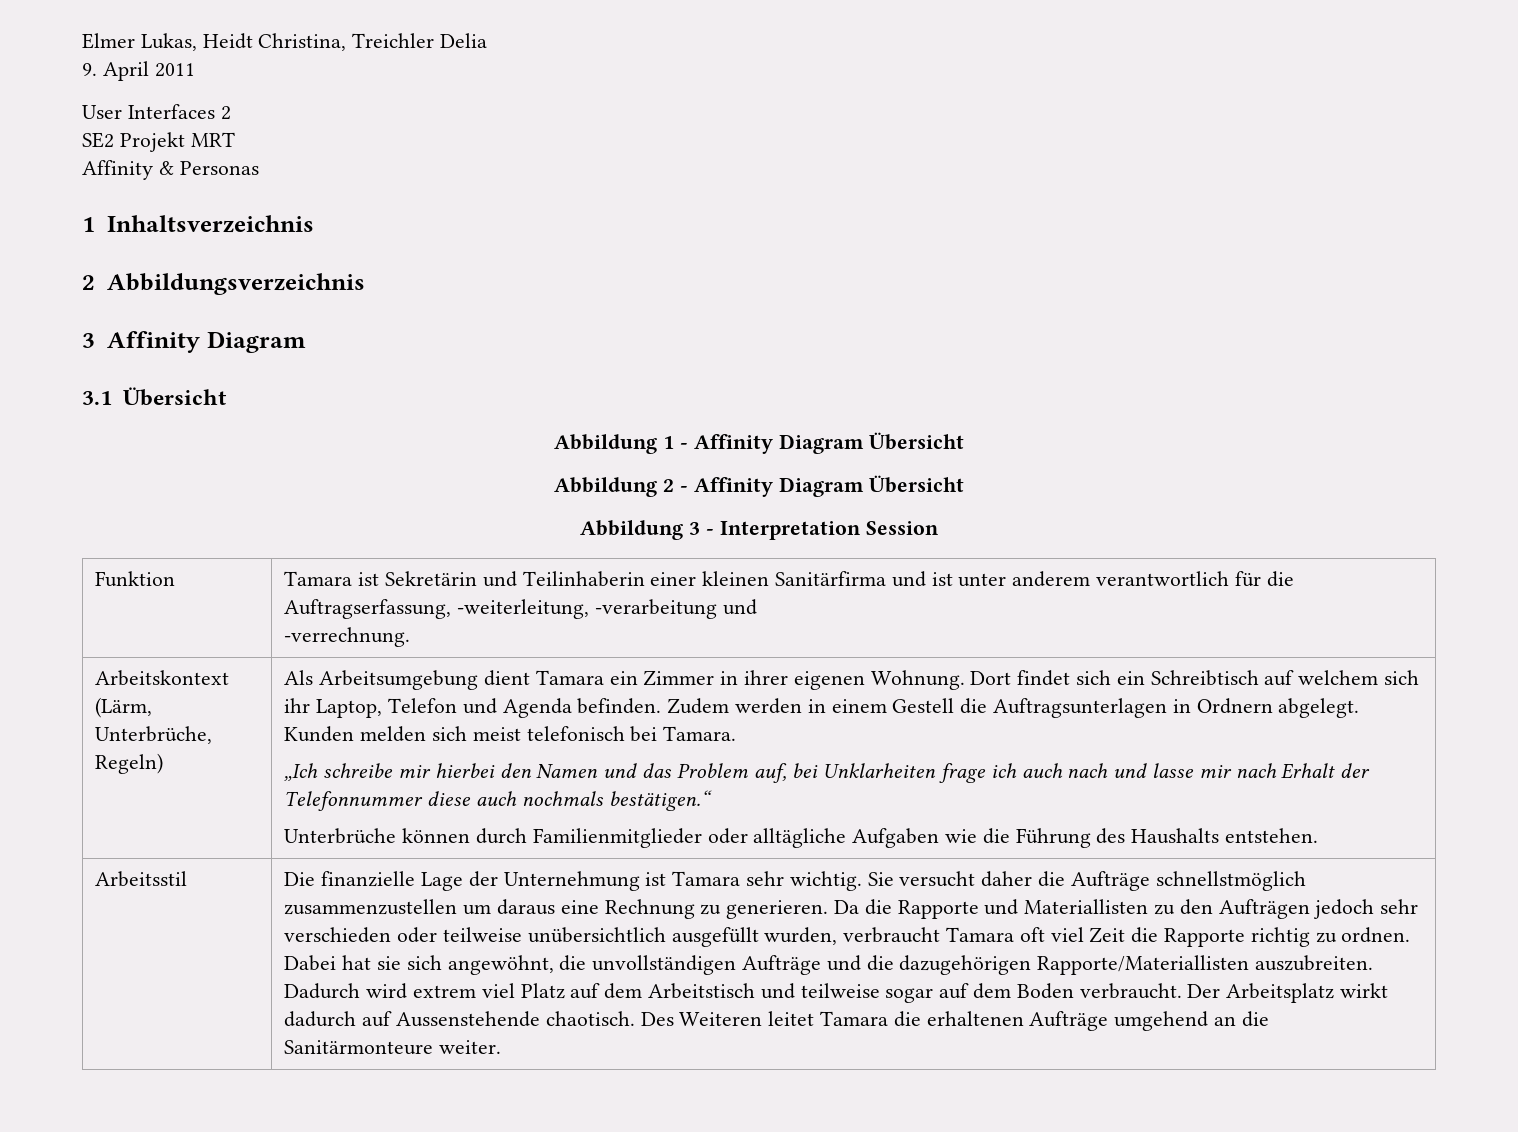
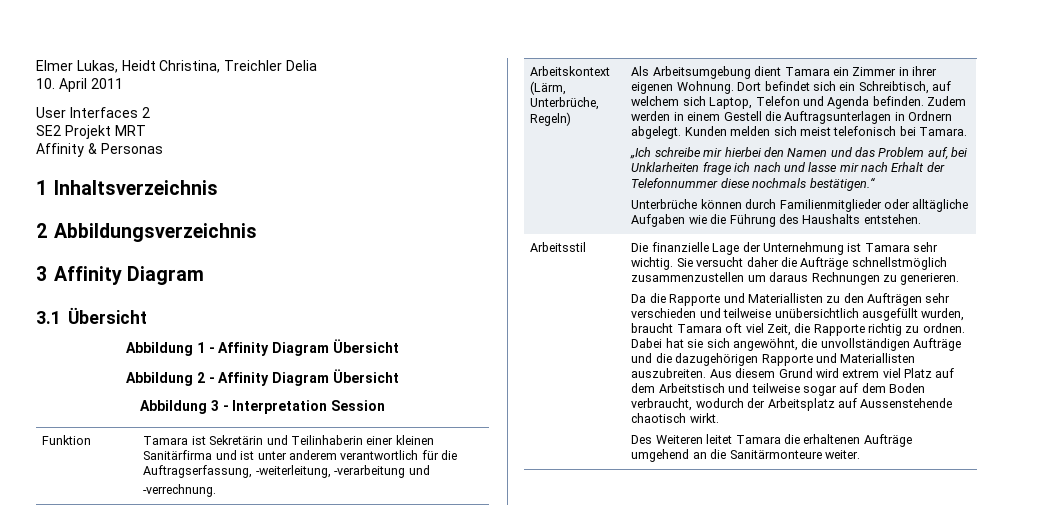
- 9. April 2011
+ 10. April 2011
- Dort findet sich ein Schreibtisch auf welchem sich ihr Laptop, Telefon und Agenda befinden.
+ Dort befindet sich ein Schreibtisch, auf welchem sich Laptop, Telefon und Agenda befinden.
- „Ich schreibe mir hierbei den Namen und das Problem auf, bei Unklarheiten frage ich auch nach und lasse mir nach Erhalt der Telefonnummer diese auch nochmals bestätigen.“
+ „Ich schreibe mir hierbei den Namen und das Problem auf, bei Unklarheiten frage ich nach und lasse mir nach Erhalt der Telefonnummer diese nochmals bestätigen.“
- Sie versucht daher die Aufträge schnellstmöglich zusammenzustellen um daraus eine Rechnung zu generieren. Da die Rapporte und Materiallisten zu den Aufträgen jedoch sehr verschieden oder teilweise unübersichtlich ausgefüllt wurden, verbraucht Tamara oft viel Zeit die Rapporte richtig zu ordnen.
+ Sie versucht daher die Aufträge schnellstmöglich zusammenzustellen um daraus Rechnungen zu generieren.
+ Da die Rapporte und Materiallisten zu den Aufträgen sehr verschieden und teilweise unübersichtlich ausgefüllt wurden, braucht Tamara oft viel Zeit, die Rapporte richtig zu ordnen.
- Dabei hat sie sich angewöhnt, die unvollständigen Aufträge und die dazugehörigen Rapporte/Materiallisten auszubreiten. Dadurch wird extrem viel Platz auf dem Arbeitstisch und teilweise sogar auf dem Boden verbraucht. Der Arbeitsplatz wirkt dadurch auf Aussenstehende chaotisch. Des Weiteren leitet Tamara die erhaltenen Aufträge umgehend an die Sanitärmonteure weiter.
+ Dabei hat sie sich angewöhnt, die unvollständigen Aufträge und die dazugehörigen Rapporte und Materiallisten auszubreiten. Aus diesem Grund wird extrem viel Platz auf dem Arbeitstisch und teilweise sogar auf dem Boden verbraucht, wodurch der Arbeitsplatz auf Aussenstehende chaotisch wirkt.
+ Des Weiteren leitet Tamara die erhaltenen Aufträge umgehend an die Sanitärmonteure weiter.

